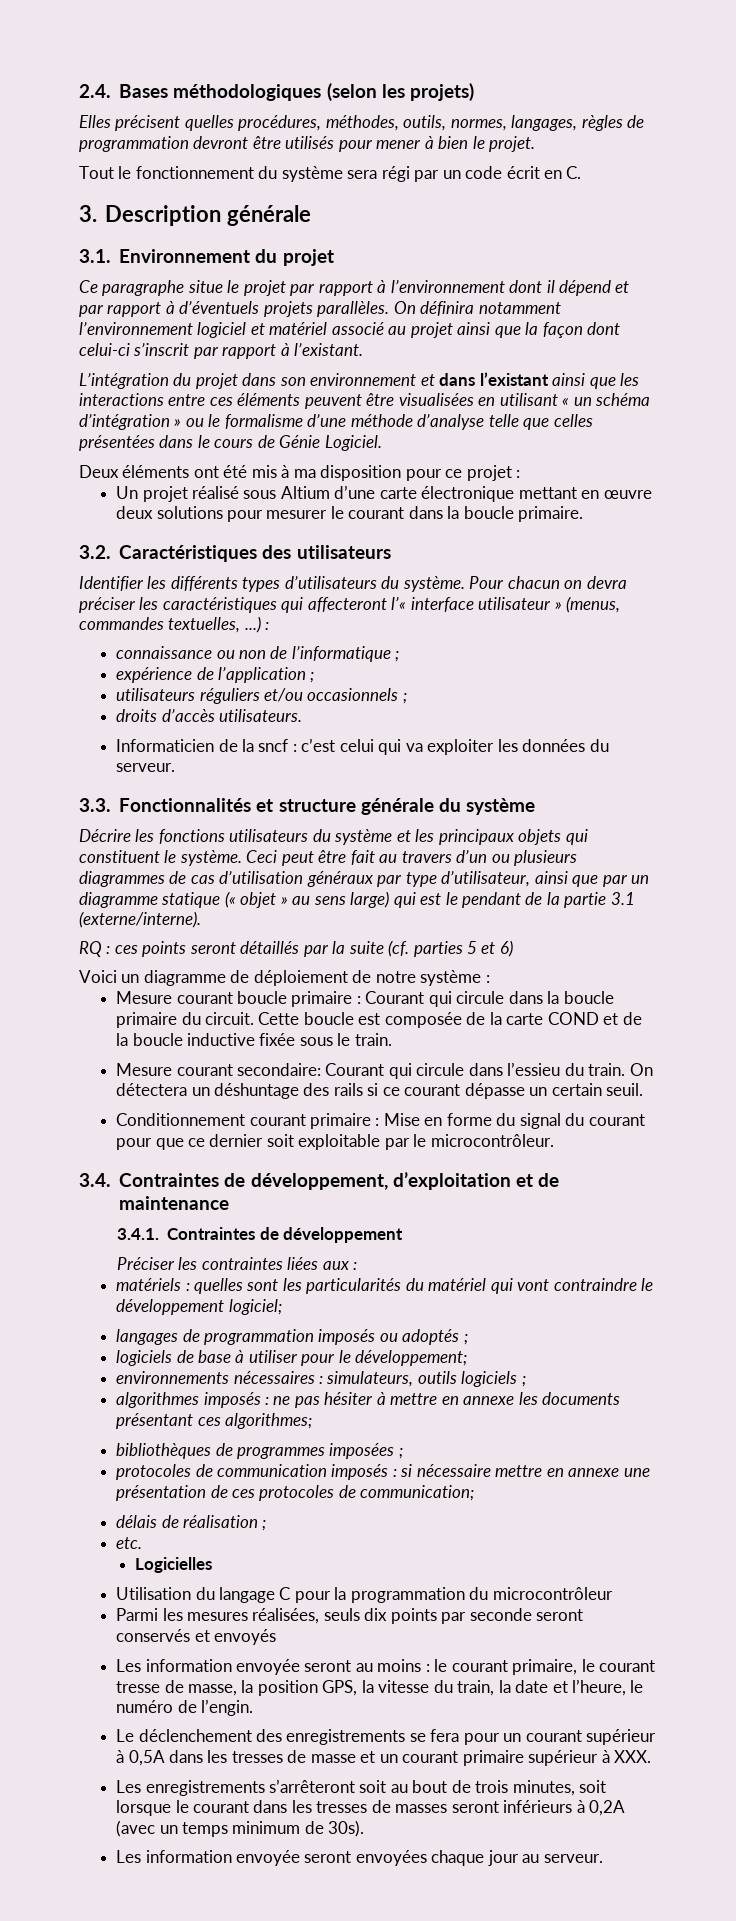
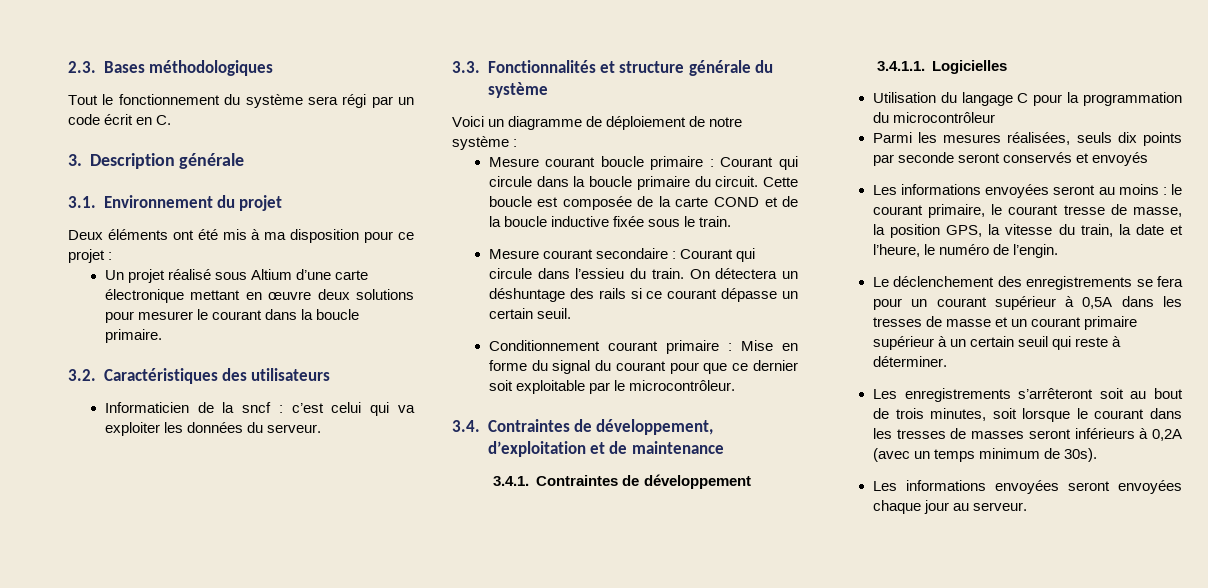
- 2.4. Bases méthodologiques (selon les projets)
- Elles précisent quelles procédures, méthodes, outils, normes, langages, règles de programmation devront être utilisés pour mener à bien le projet.
+ 2.3. Bases méthodologiques
- Ce paragraphe situe le projet par rapport à l’environnement dont il dépend et par rapport à d’éventuels projets parallèles. On définira notamment l’environnement logiciel et matériel associé au projet ainsi que la façon dont celui-ci s’inscrit par rapport à l’existant.
- L’intégration du projet dans son environnement et dans l’existant ainsi que les interactions entre ces éléments peuvent être visualisées en utilisant « un schéma d’intégration » ou le formalisme d’une méthode d’analyse telle que celles présentées dans le cours de Génie Logiciel.
- Identifier les différents types d’utilisateurs du système. Pour chacun on devra préciser les caractéristiques qui affecteront l’« interface utilisateur » (menus, commandes textuelles, ...) :
- connaissance ou non de l’informatique ;
- expérience de l’application ;
- utilisateurs réguliers et/ou occasionnels ;
- droits d’accès utilisateurs.
- Décrire les fonctions utilisateurs du système et les principaux objets qui constituent le système. Ceci peut être fait au travers d’un ou plusieurs diagrammes de cas d’utilisation généraux par type d’utilisateur, ainsi que par un diagramme statique (« objet » au sens large) qui est le pendant de la partie 3.1 (externe/interne).
- RQ : ces points seront détaillés par la suite (cf. parties 5 et 6)
- Mesure courant secondaire: Courant qui circule dans l’essieu du train.
+ Mesure courant secondaire : Courant qui circule dans l’essieu du train.
- Préciser les contraintes liées aux :
- matériels : quelles sont les particularités du matériel qui vont contraindre le développement logiciel;
- langages de programmation imposés ou adoptés ;
- logiciels de base à utiliser pour le développement;
- environnements nécessaires : simulateurs, outils logiciels ;
- algorithmes imposés : ne pas hésiter à mettre en annexe les documents présentant ces algorithmes;
- bibliothèques de programmes imposées ;
- protocoles de communication imposés : si nécessaire mettre en annexe une présentation de ces protocoles de communication;
- délais de réalisation ;
- etc.
- Logicielles
+ 3.4.1.1. Logicielles
- Les information envoyée seront au moins : le courant primaire, le courant tresse de masse, la position GPS, la vitesse du train, la date et l’heure, le numéro de l’engin.
+ Les informations envoyées seront au moins : le courant primaire, le courant tresse de masse, la position GPS, la vitesse du train, la date et l’heure, le numéro de l’engin.
- Le déclenchement des enregistrements se fera pour un courant supérieur à 0,5A dans les tresses de masse et un courant primaire supérieur à XXX.
+ Le déclenchement des enregistrements se fera pour un courant supérieur à 0,5A dans les tresses de masse et un courant primaire supérieur à un certain seuil qui reste à déterminer.
- Les information envoyée seront envoyées chaque jour au serveur.
+ Les informations envoyées seront envoyées chaque jour au serveur.

